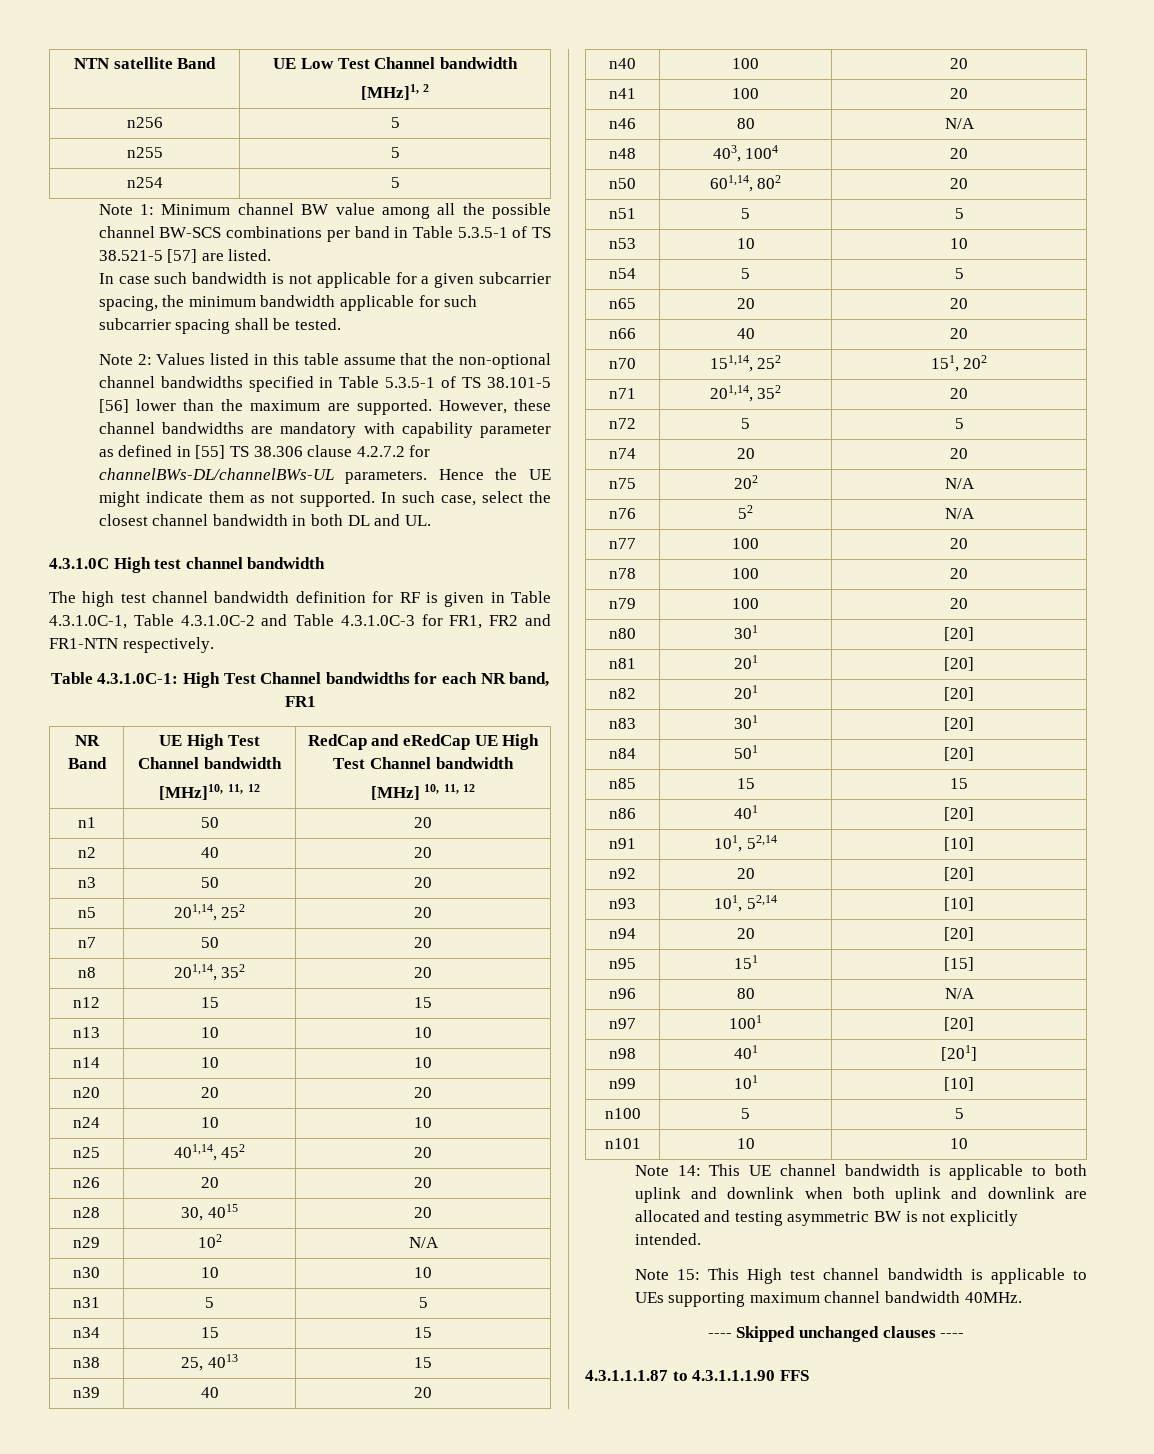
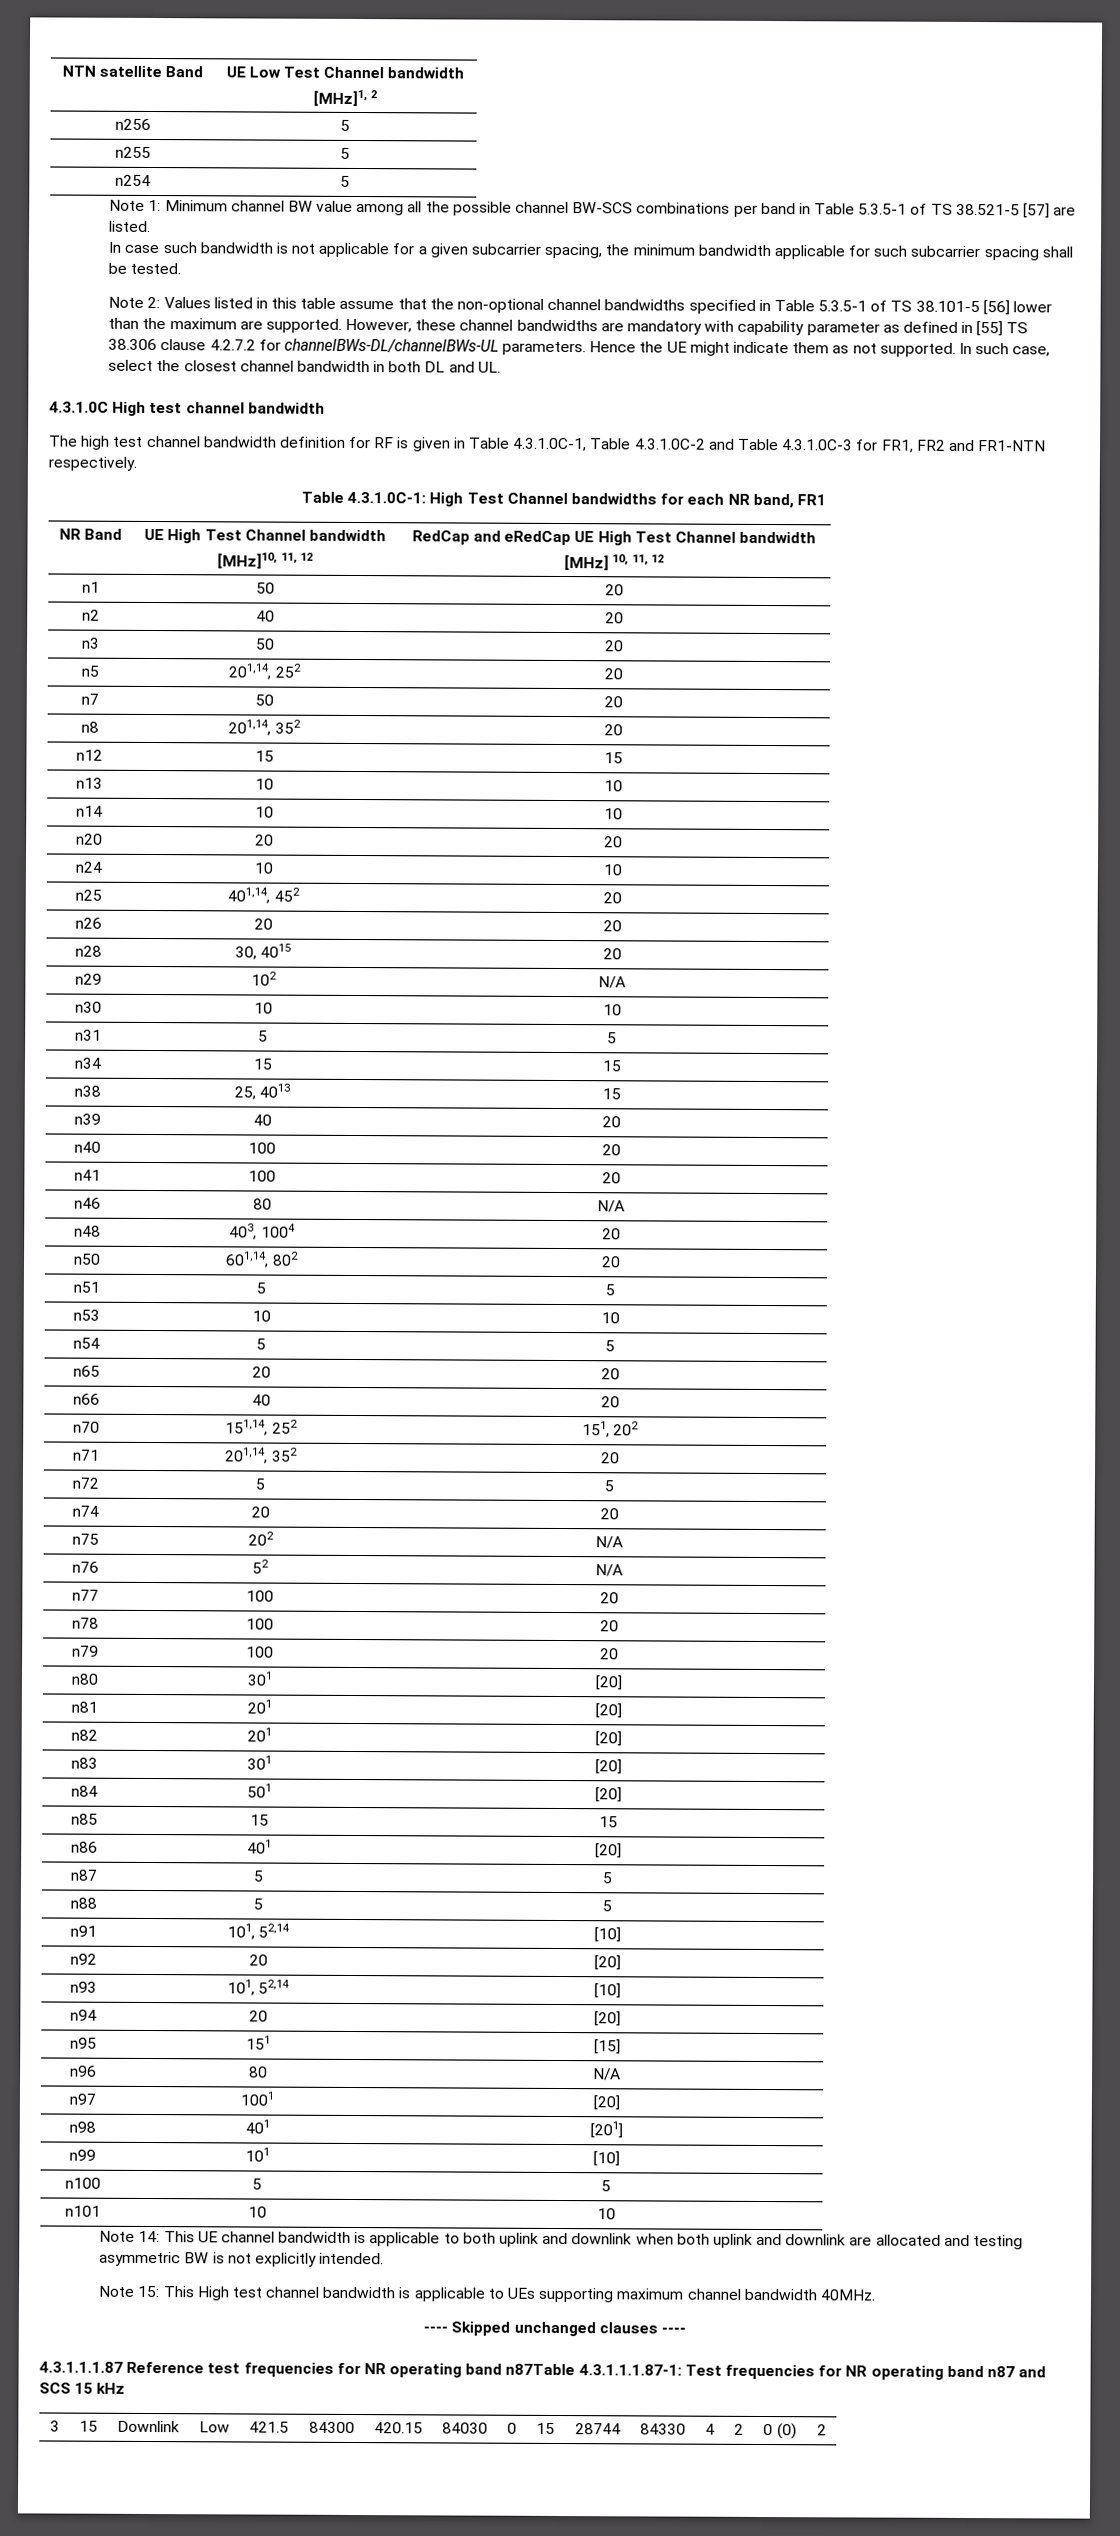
+ n87 | 5 | 5
+ n88 | 5 | 5
- 4.3.1.1.1.87 to 4.3.1.1.1.90 FFS
+ 4.3.1.1.1.87 Reference test frequencies for NR operating band n87Table 4.3.1.1.1.87-1: Test frequencies for NR operating band n87 and SCS 15 kHz
+ 3 | 15 | Downlink | Low | 421.5 | 84300 | 420.15 | 84030 | 0 | 15 | 28744 | 84330 | 4 | 2 | 0 (0) | 2

